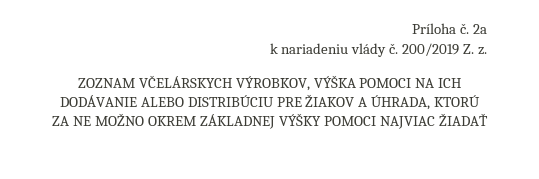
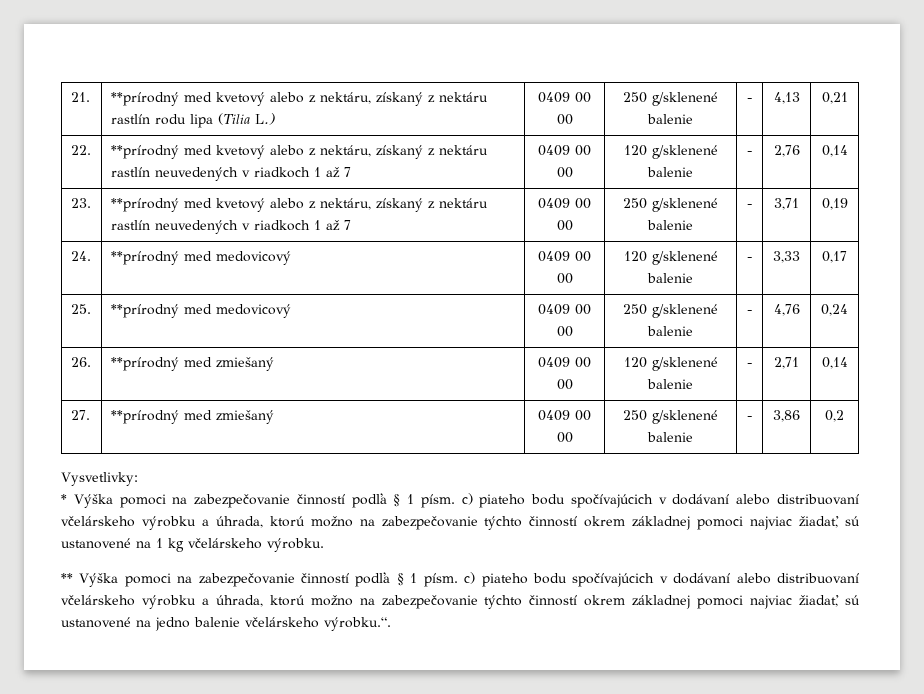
- Príloha č. 2a
- k nariadeniu vlády č. 200/2019 Z. z.
- ZOZNAM VČELÁRSKYCH VÝROBKOV, VÝŠKA POMOCI NA ICH DODÁVANIE ALEBO DISTRIBÚCIU PRE ŽIAKOV A ÚHRADA, KTORÚ ZA NE MOŽNO OKREM ZÁKLADNEJ VÝŠKY POMOCI NAJVIAC ŽIADAŤ
+ 21. | **prírodný med kvetový alebo z nektáru, získaný z nektáru rastlín rodu lipa (Tilia L.) | 0409 00 00 | 250 g/sklenené balenie | - | 4,13 | 0,21
+ 22. | **prírodný med kvetový alebo z nektáru, získaný z nektáru rastlín neuvedených v riadkoch 1 až 7 | 0409 00 00 | 120 g/sklenené balenie | - | 2,76 | 0,14
+ 23. | **prírodný med kvetový alebo z nektáru, získaný z nektáru rastlín neuvedených v riadkoch 1 až 7 | 0409 00 00 | 250 g/sklenené balenie | - | 3,71 | 0,19
+ 24. | **prírodný med medovicový | 0409 00 00 | 120 g/sklenené balenie | - | 3,33 | 0,17
+ 25. | **prírodný med medovicový | 0409 00 00 | 250 g/sklenené balenie | - | 4,76 | 0,24
+ 26. | **prírodný med zmiešaný | 0409 00 00 | 120 g/sklenené balenie | - | 2,71 | 0,14
+ 27. | **prírodný med zmiešaný | 0409 00 00 | 250 g/sklenené balenie | - | 3,86 | 0,2
+ Vysvetlivky:
+ * Výška pomoci na zabezpečovanie činností podľa § 1 písm. c) piateho bodu spočívajúcich v dodávaní alebo distribuovaní včelárskeho výrobku a úhrada, ktorú možno na zabezpečovanie týchto činností okrem základnej pomoci najviac žiadať, sú ustanovené na 1 kg včelárskeho výrobku.
+ ** Výška pomoci na zabezpečovanie činností podľa § 1 písm. c) piateho bodu spočívajúcich v dodávaní alebo distribuovaní včelárskeho výrobku a úhrada, ktorú možno na zabezpečovanie týchto činností okrem základnej pomoci najviac žiadať, sú ustanovené na jedno balenie včelárskeho výrobku.“.

